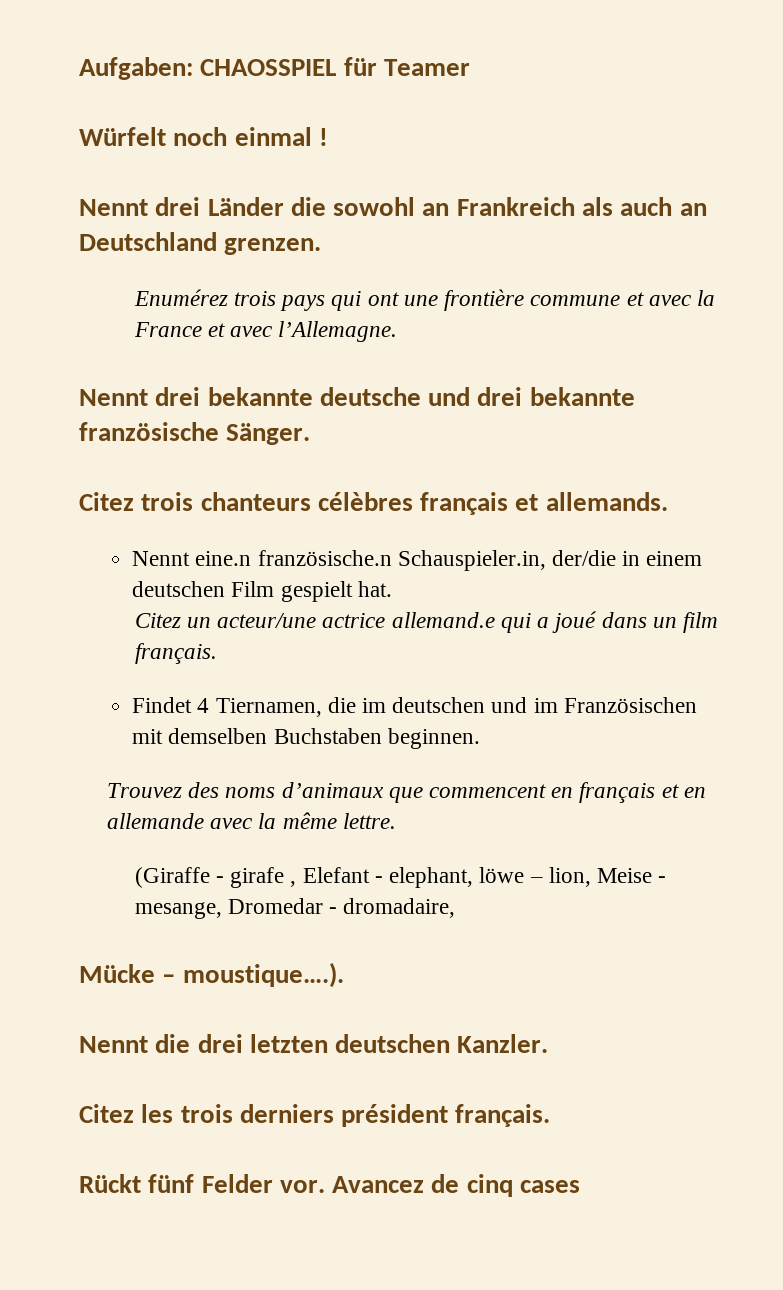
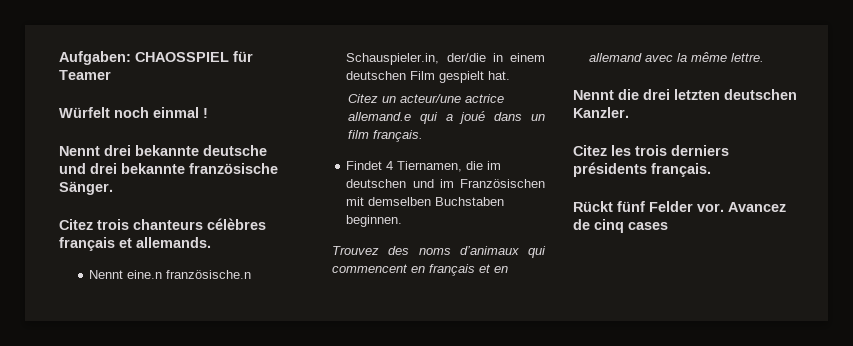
- Nennt drei Länder die sowohl an Frankreich als auch an Deutschland grenzen.
- Enumérez trois pays qui ont une frontière commune et avec la France et avec l’Allemagne.
- Trouvez des noms d’animaux que commencent en français et en allemande avec la même lettre.
+ Trouvez des noms d’animaux qui commencent en français et en allemand avec la même lettre.
- (Giraffe - girafe , Elefant - elephant, löwe – lion, Meise - mesange, Dromedar - dromadaire,
- Mücke – moustique….).
- Citez les trois derniers président français.
+ Citez les trois derniers présidents français.

